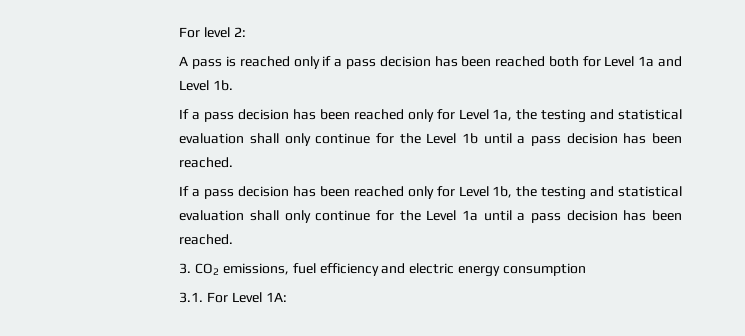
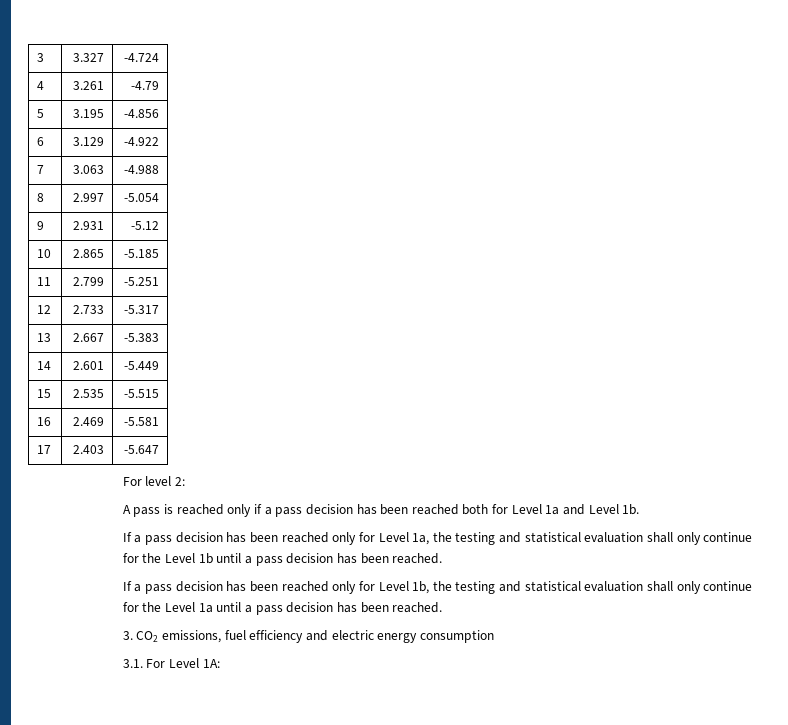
+ 3 | 3.327 | -4.724
+ 4 | 3.261 | -4.79
+ 5 | 3.195 | -4.856
+ 6 | 3.129 | -4.922
+ 7 | 3.063 | -4.988
+ 8 | 2.997 | -5.054
+ 9 | 2.931 | -5.12
+ 10 | 2.865 | -5.185
+ 11 | 2.799 | -5.251
+ 12 | 2.733 | -5.317
+ 13 | 2.667 | -5.383
+ 14 | 2.601 | -5.449
+ 15 | 2.535 | -5.515
+ 16 | 2.469 | -5.581
+ 17 | 2.403 | -5.647

